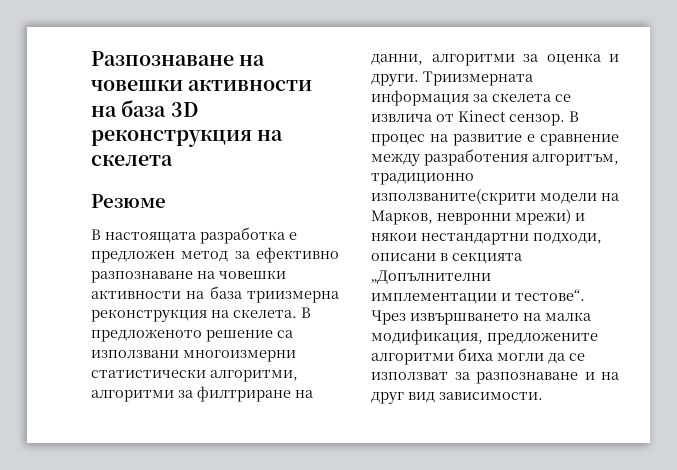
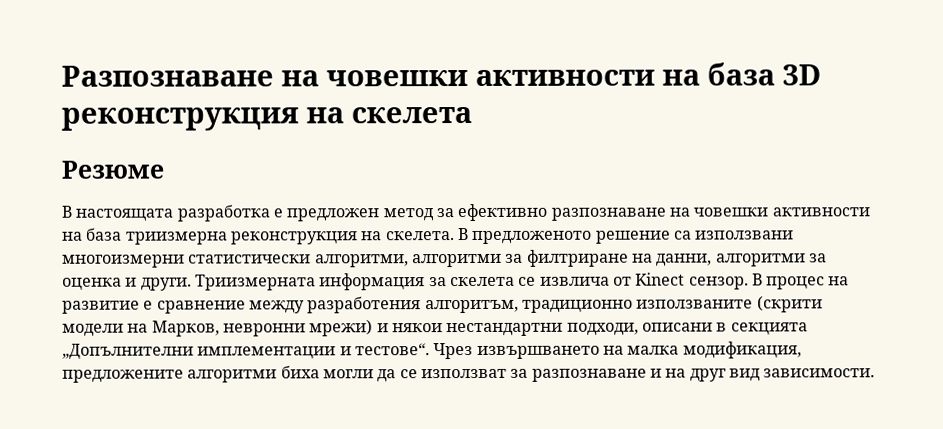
- В процес на развитие е сравнение между разработения алгоритъм, традиционно използваните(скрити модели на Марков, невронни мрежи) и някои нестандартни подходи, описани в секцията „Допълнителни имплементации и тестове“.
+ В процес на развитие е сравнение между разработения алгоритъм, традиционно използваните (скрити модели на Марков, невронни мрежи) и някои нестандартни подходи, описани в секцията „Допълнителни имплементации и тестове“.

